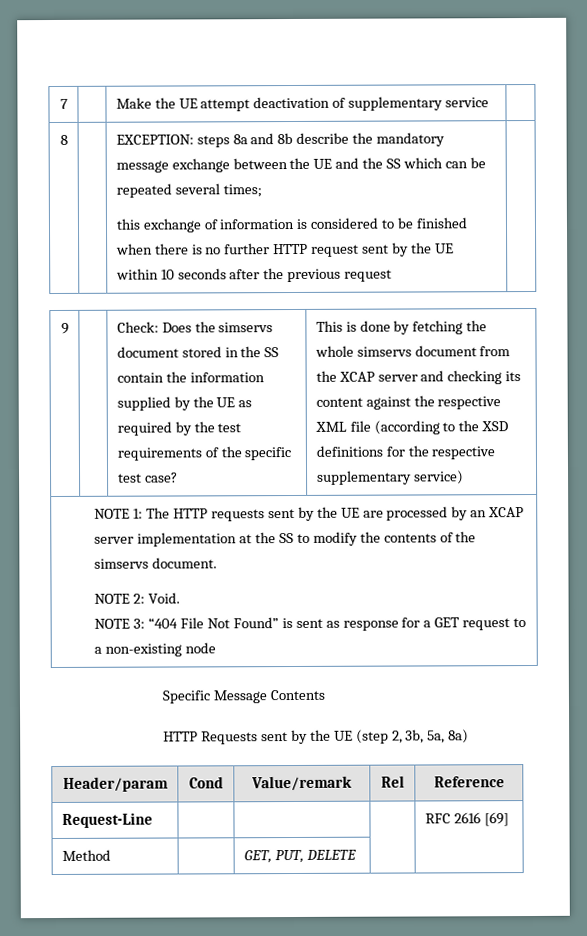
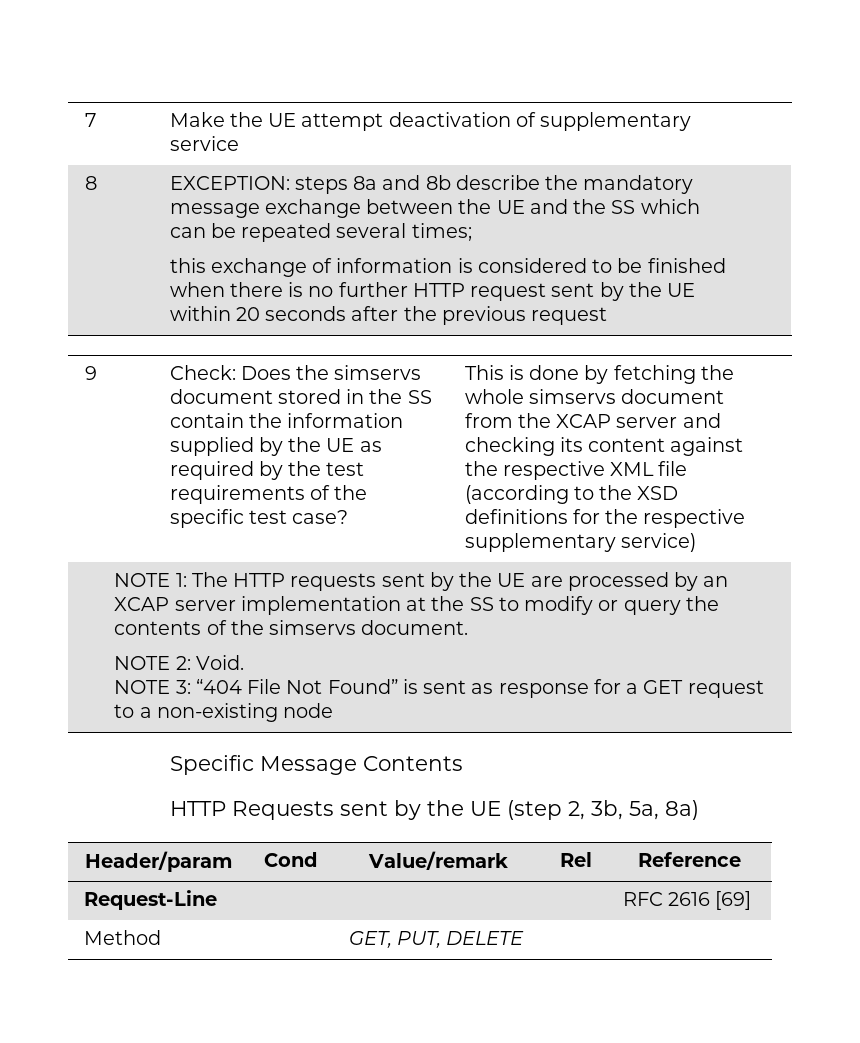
- this exchange of information is considered to be finished when there is no further HTTP request sent by the UE within 10 seconds after the previous request
+ this exchange of information is considered to be finished when there is no further HTTP request sent by the UE within 20 seconds after the previous request
- NOTE 1: The HTTP requests sent by the UE are processed by an XCAP server implementation at the SS to modify the contents of the simservs document.
+ NOTE 1: The HTTP requests sent by the UE are processed by an XCAP server implementation at the SS to modify or query the contents of the simservs document.

